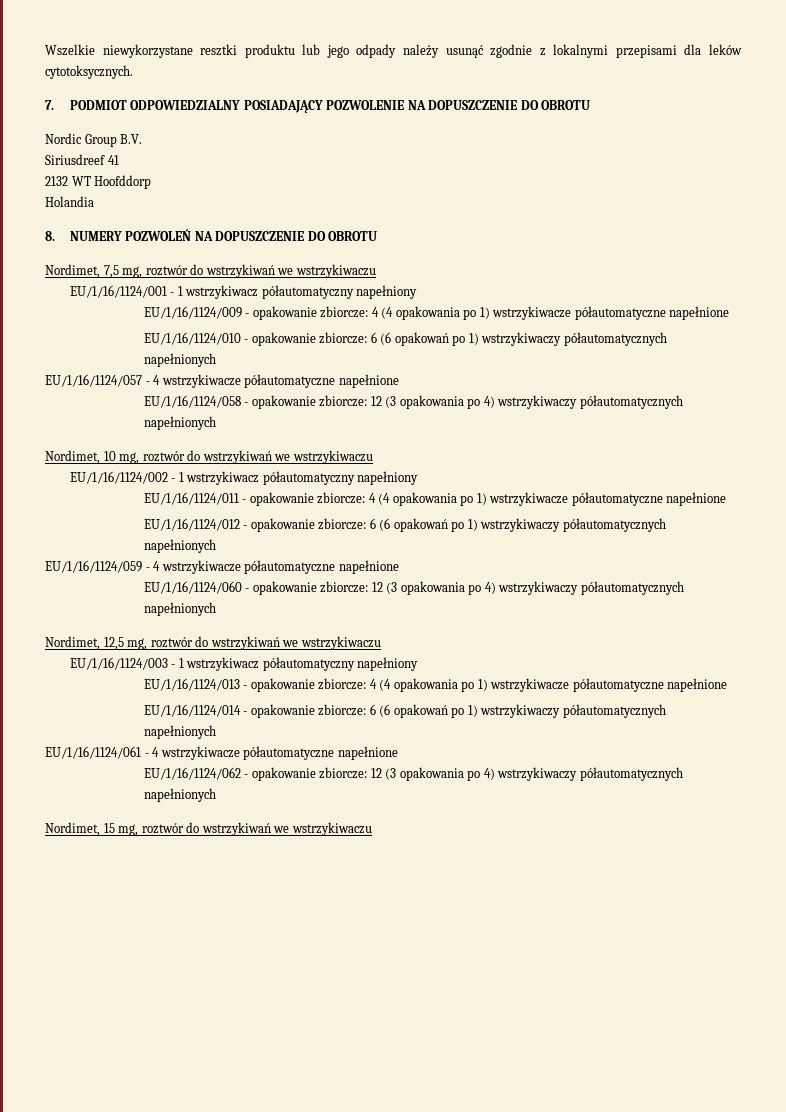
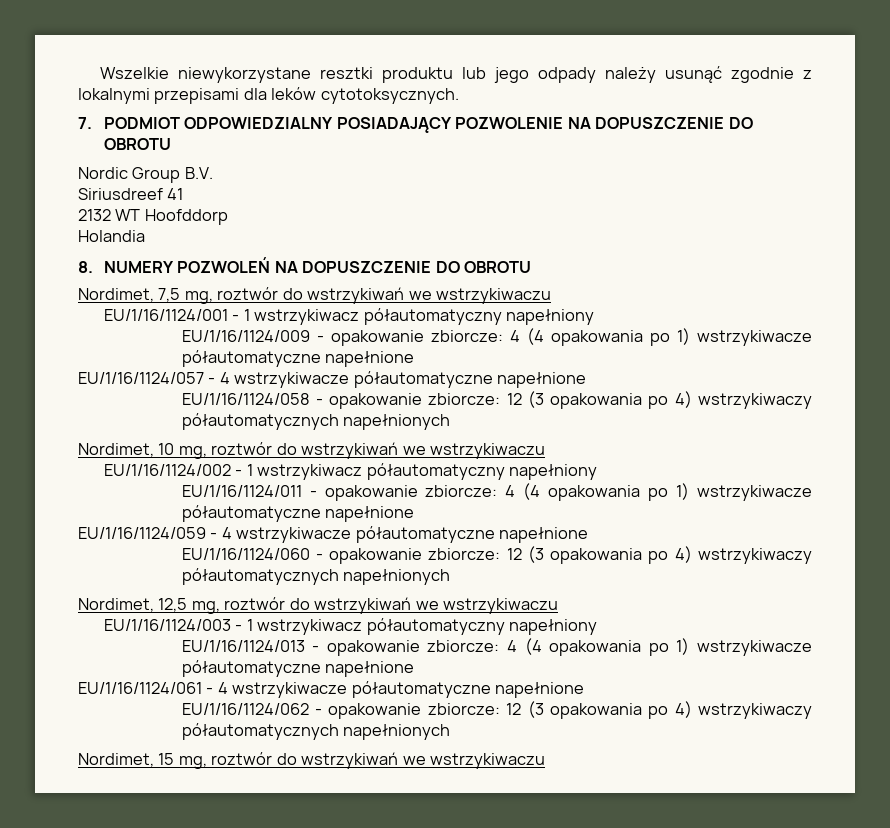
- EU/1/16/1124/010 - opakowanie zbiorcze: 6 (6 opakowań po 1) wstrzykiwaczy półautomatycznych napełnionych
- EU/1/16/1124/012 - opakowanie zbiorcze: 6 (6 opakowań po 1) wstrzykiwaczy półautomatycznych napełnionych
- EU/1/16/1124/014 - opakowanie zbiorcze: 6 (6 opakowań po 1) wstrzykiwaczy półautomatycznych napełnionych

